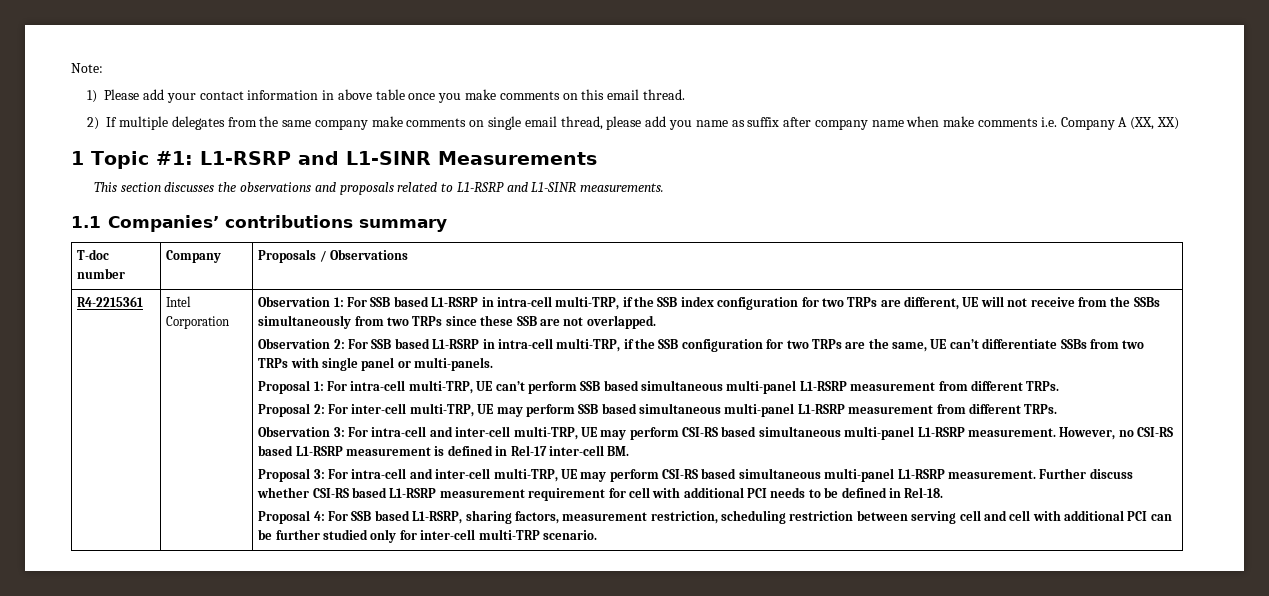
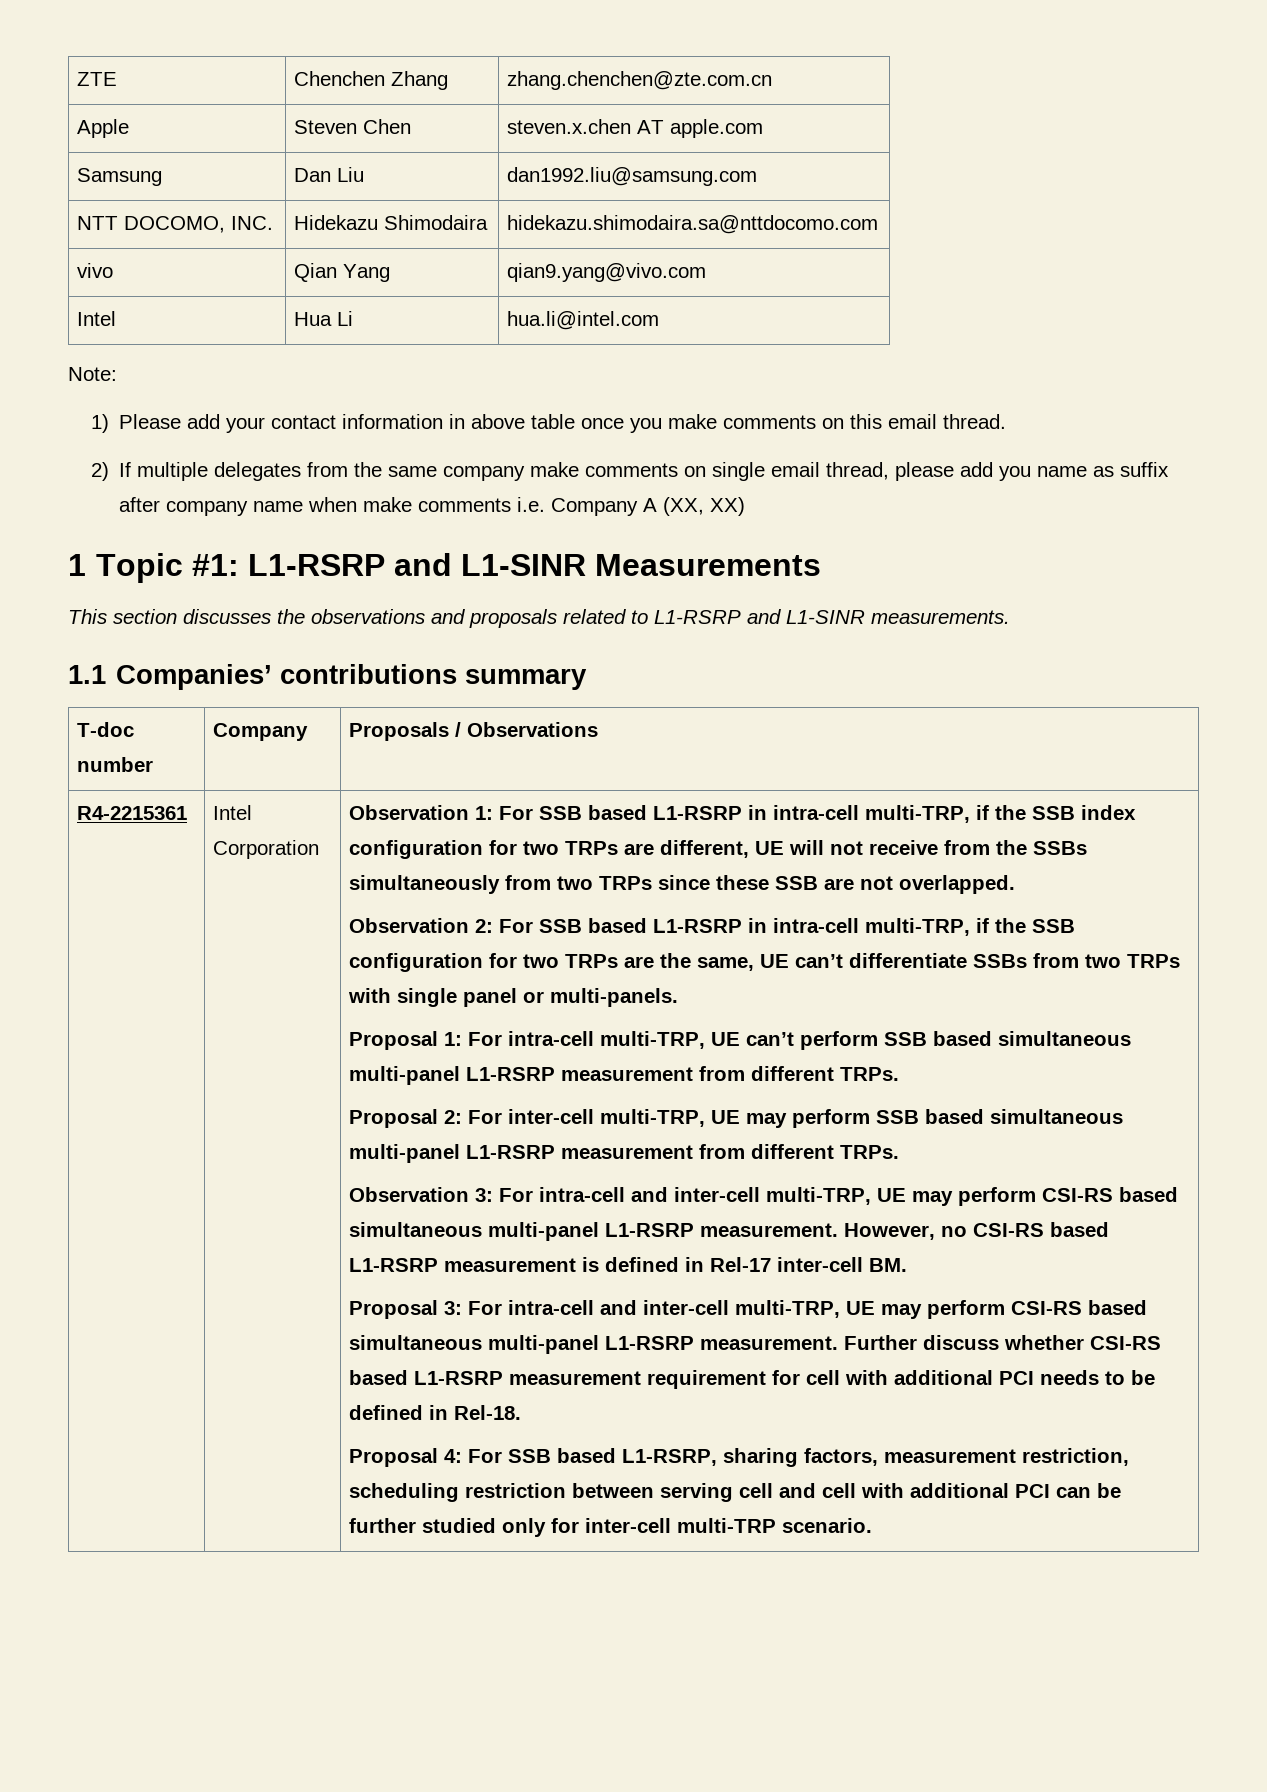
+ ZTE | Chenchen Zhang | zhang.chenchen@zte.com.cn
+ Apple | Steven Chen | steven.x.chen AT apple.com
+ Samsung | Dan Liu | dan1992.liu@samsung.com
+ NTT DOCOMO, INC. | Hidekazu Shimodaira | hidekazu.shimodaira.sa@nttdocomo.com
+ vivo | Qian Yang | qian9.yang@vivo.com
+ Intel | Hua Li | hua.li@intel.com

